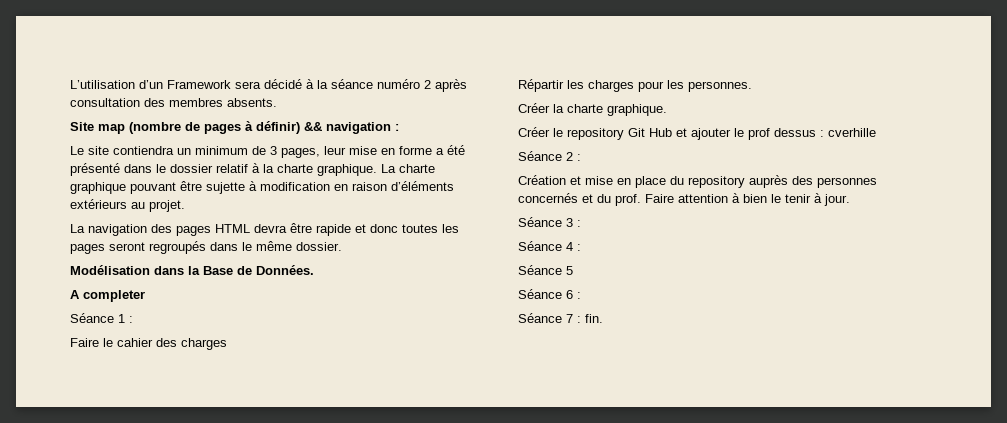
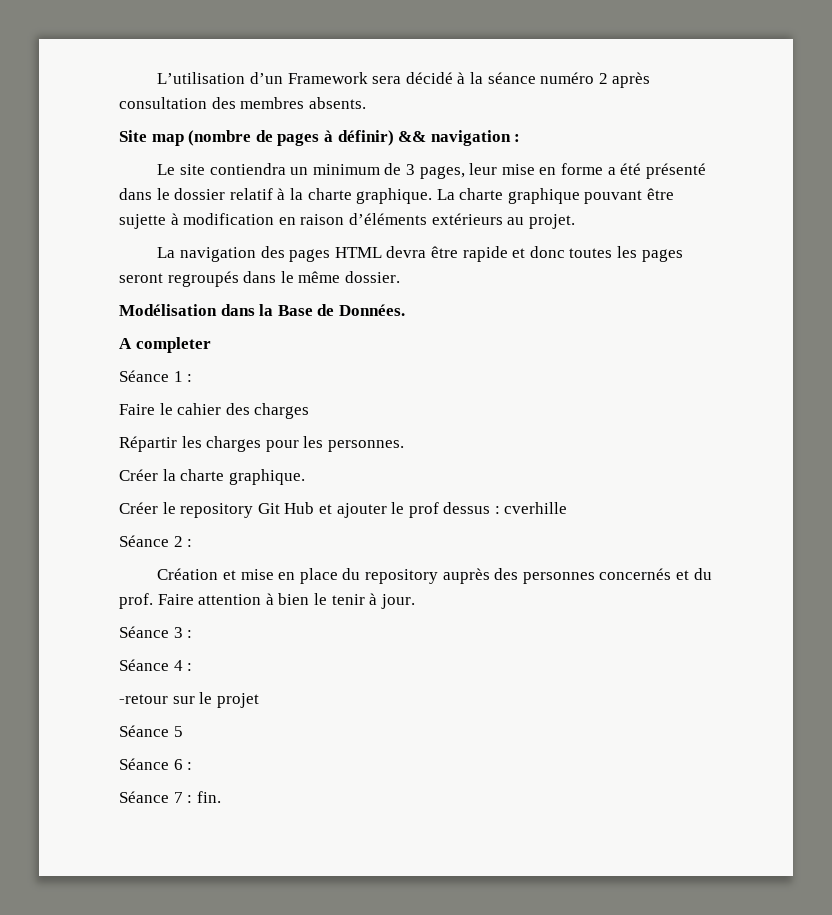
+ -retour sur le projet

